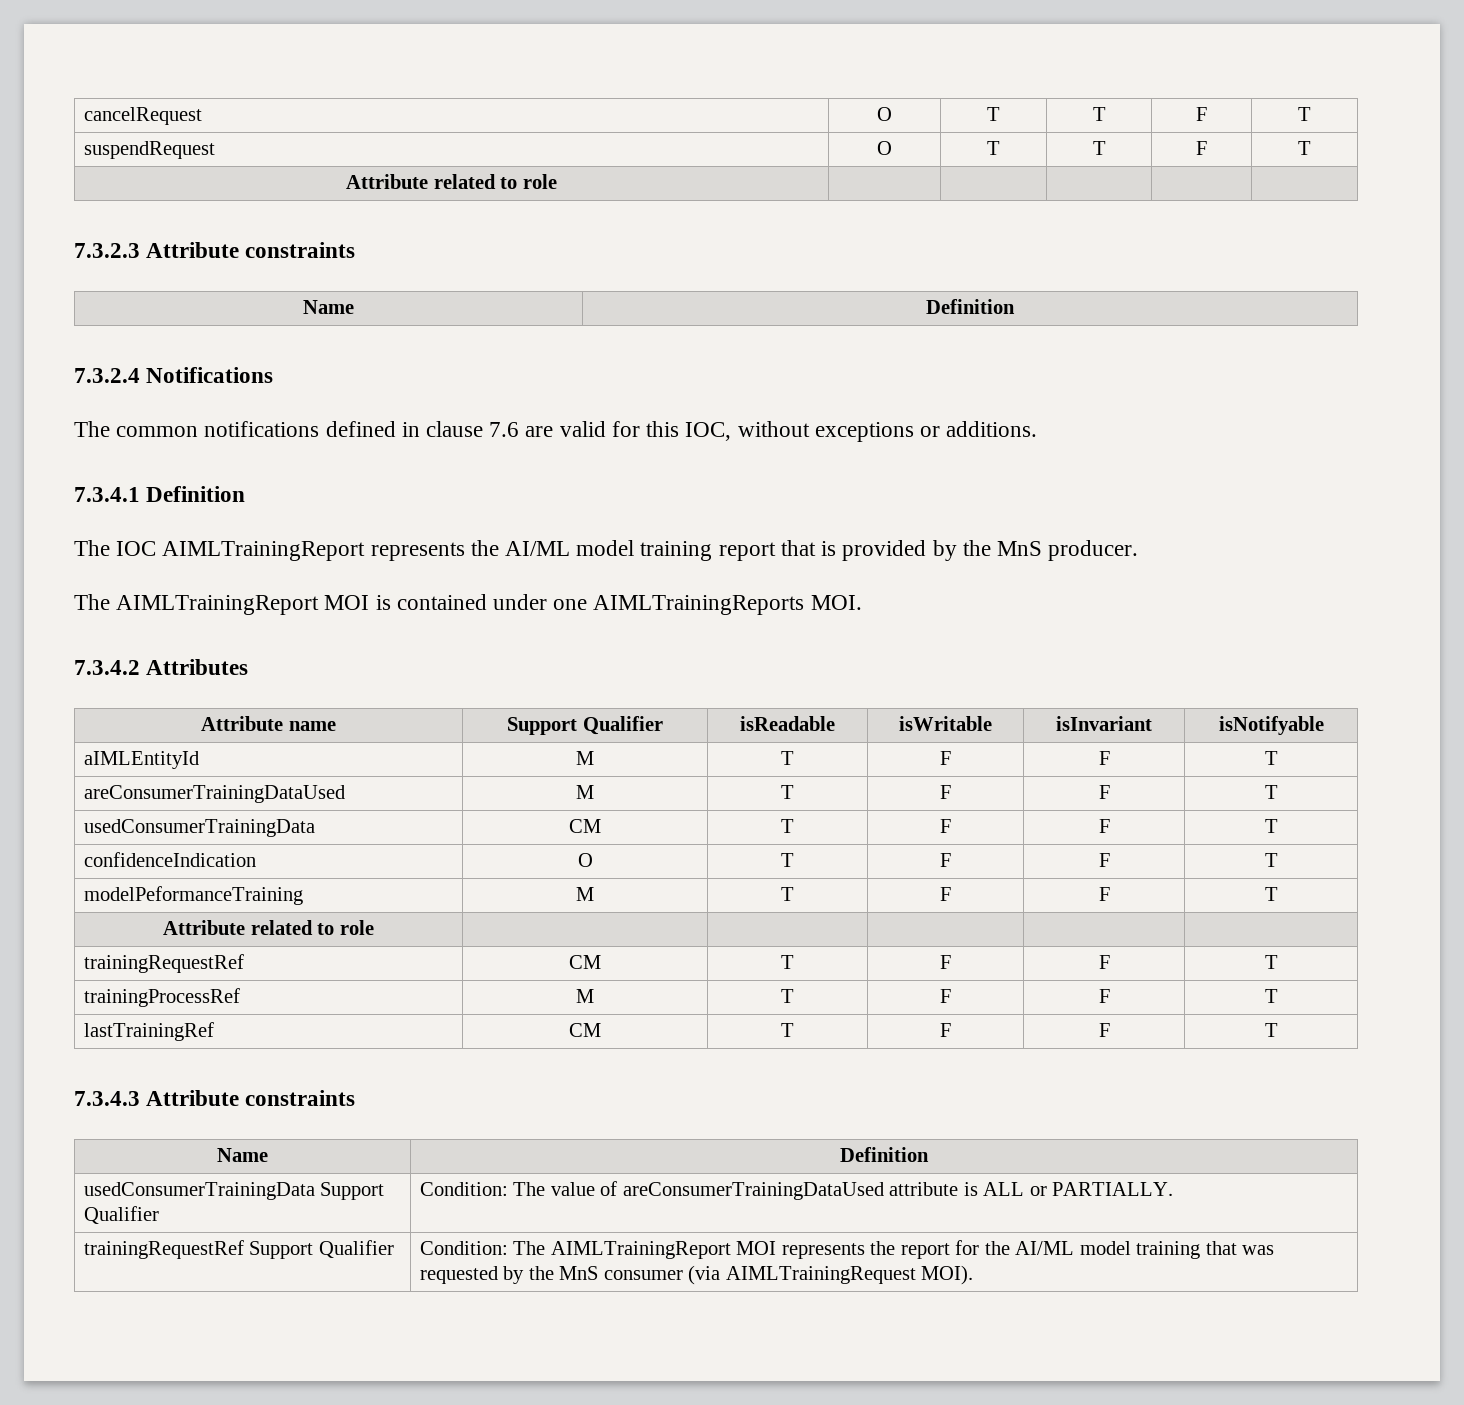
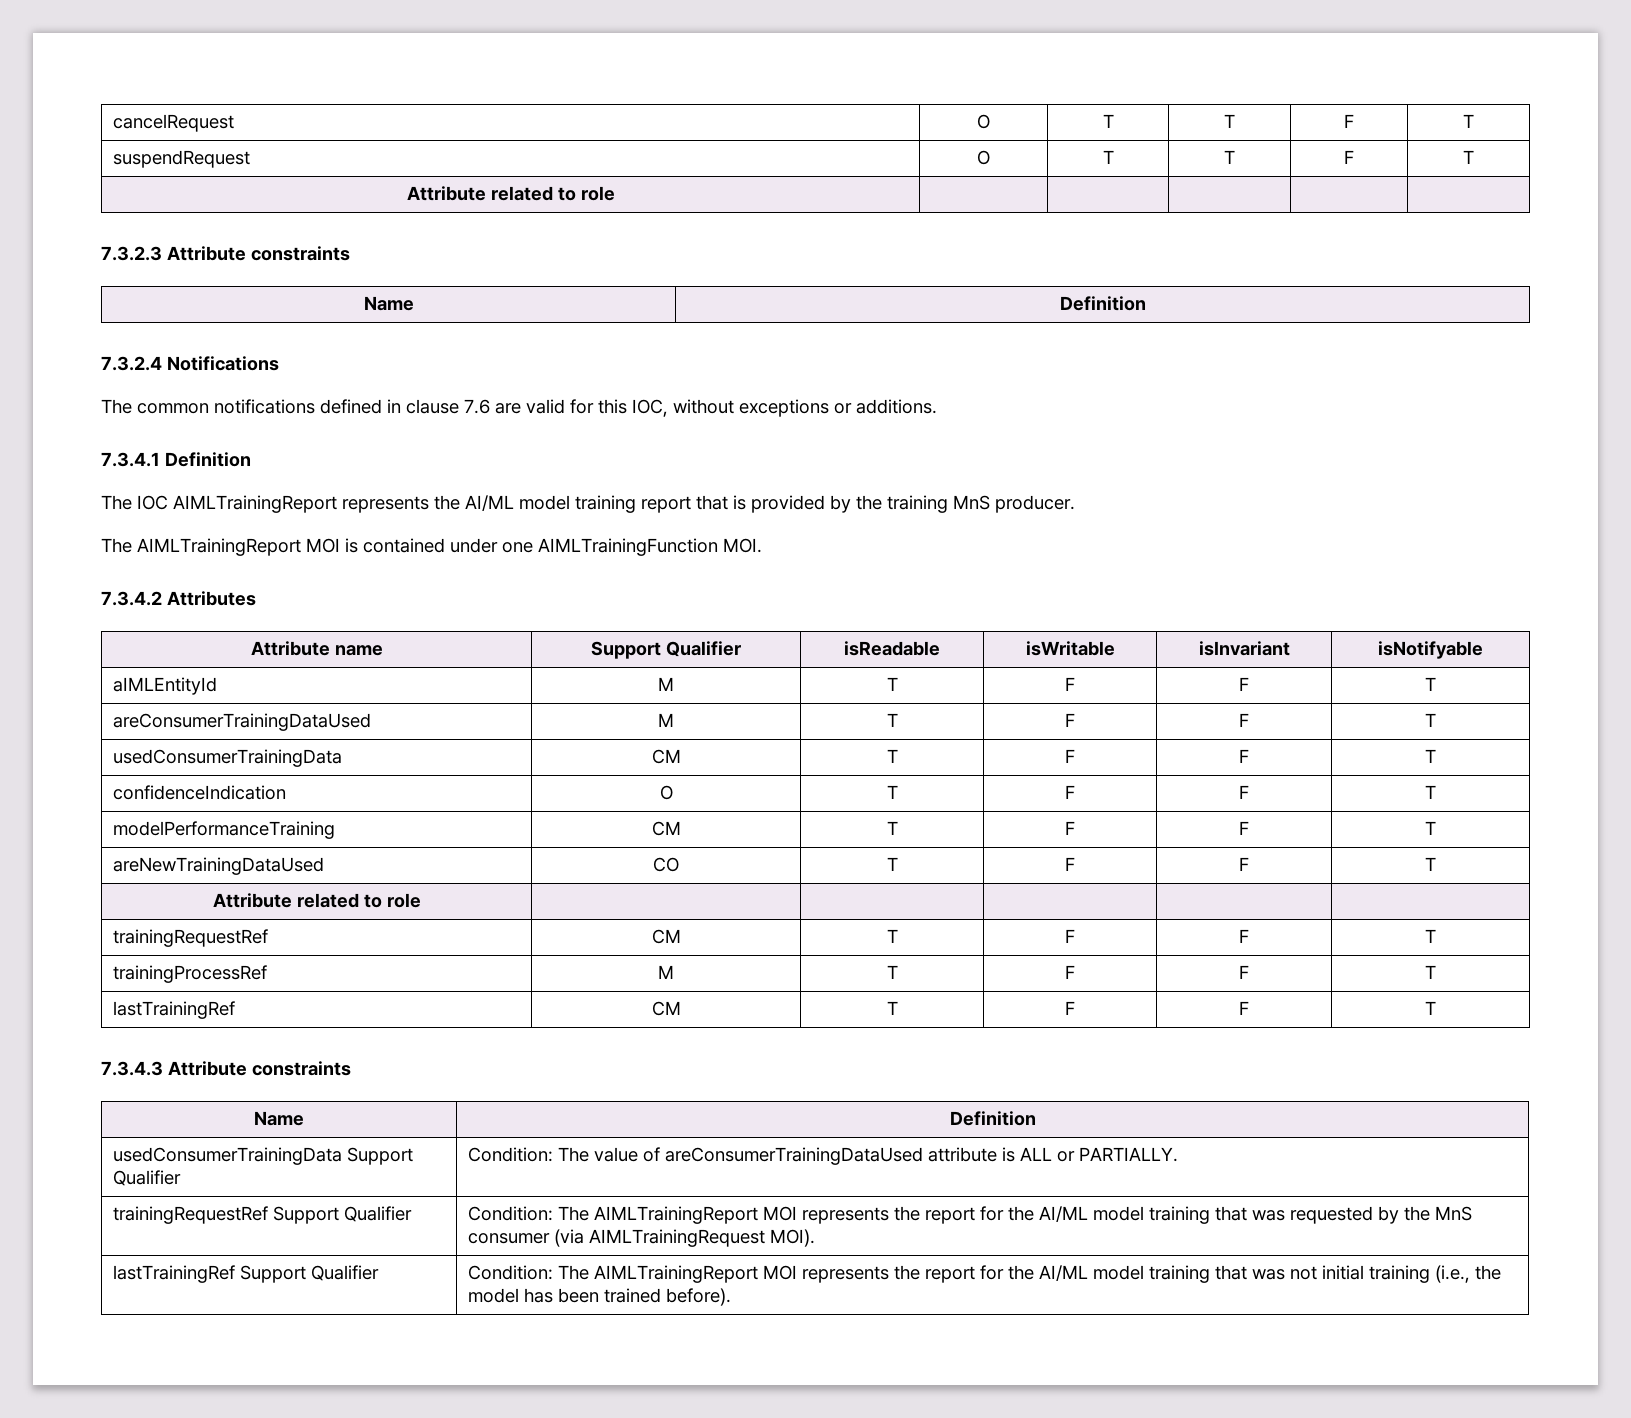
- The IOC AIMLTrainingReport represents the AI/ML model training report that is provided by the MnS producer.
+ The IOC AIMLTrainingReport represents the AI/ML model training report that is provided by the training MnS producer.
- The AIMLTrainingReport MOI is contained under one AIMLTrainingReports MOI.
+ The AIMLTrainingReport MOI is contained under one AIMLTrainingFunction MOI.
- modelPeformanceTraining | M | T | F | F | T
+ modelPerformanceTraining | CM | T | F | F | T
+ areNewTrainingDataUsed | CO | T | F | F | T
+ lastTrainingRef Support Qualifier | Condition: The AIMLTrainingReport MOI represents the report for the AI/ML model training that was not initial training (i.e., the model has been trained before).

